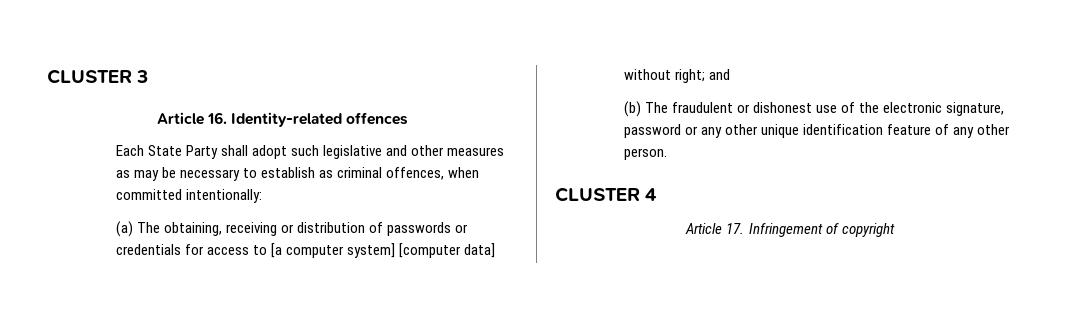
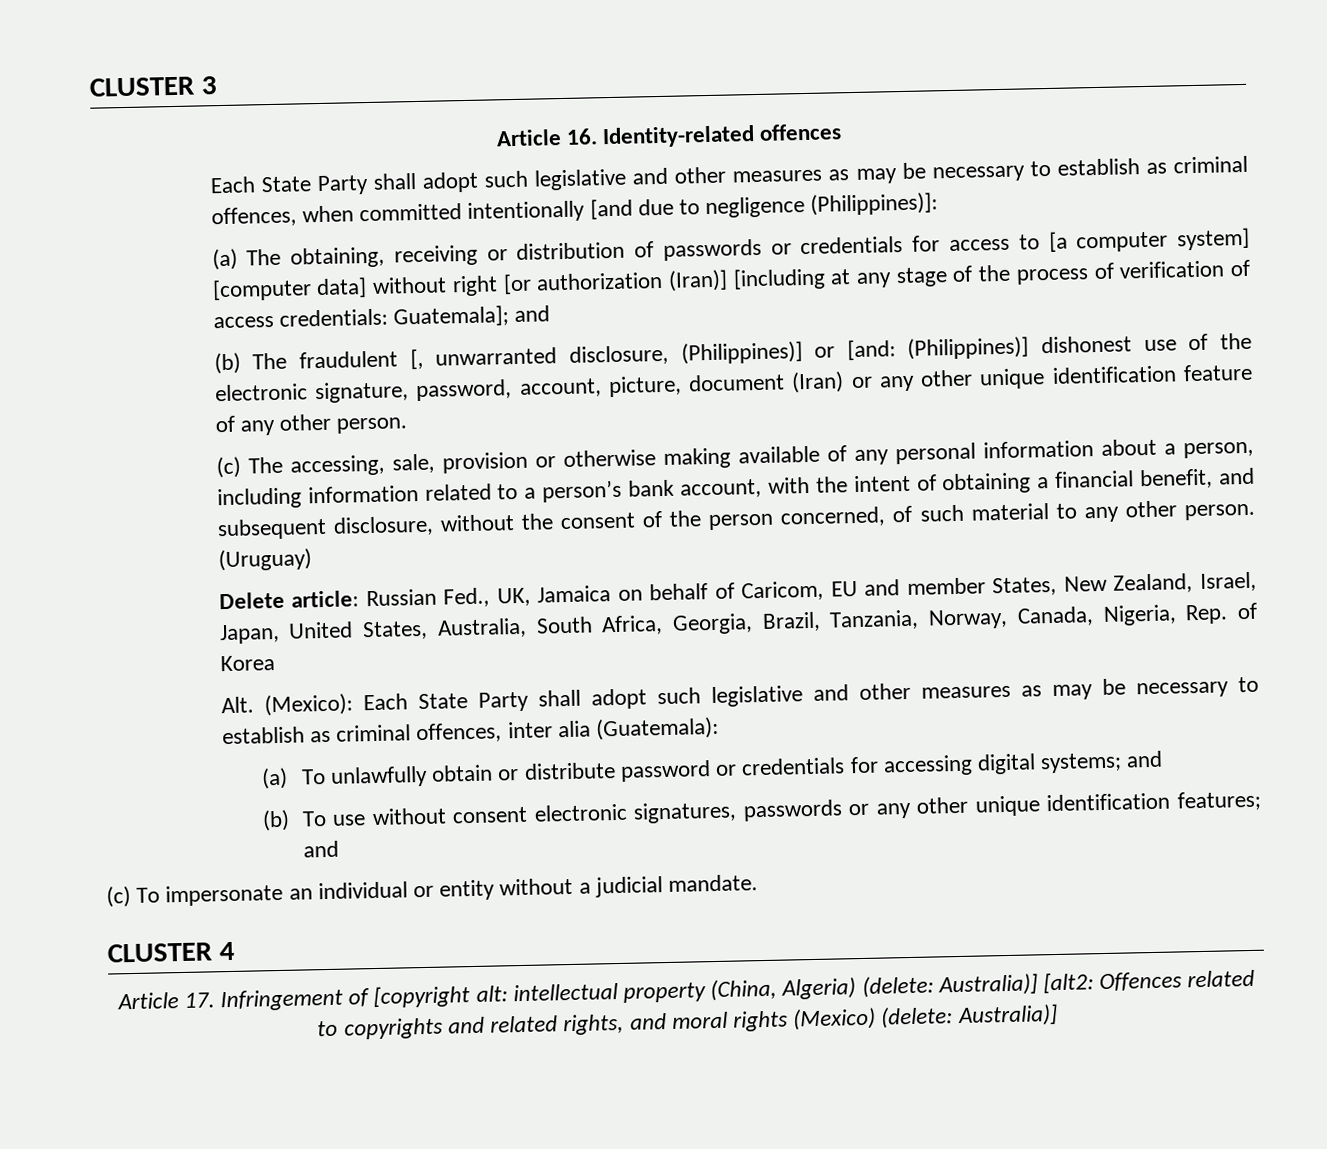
- Each State Party shall adopt such legislative and other measures as may be necessary to establish as criminal offences, when committed intentionally:
+ Each State Party shall adopt such legislative and other measures as may be necessary to establish as criminal offences, when committed intentionally [and due to negligence (Philippines)]:
- (a) The obtaining, receiving or distribution of passwords or credentials for access to [a computer system] [computer data] without right; and
- (b) The fraudulent or dishonest use of the electronic signature, password or any other unique identification feature of any other person.
+ (a) The obtaining, receiving or distribution of passwords or credentials for access to [a computer system] [computer data] without right [or authorization (Iran)] [including at any stage of the process of verification of access credentials: Guatemala]; and
+ (b) The fraudulent [, unwarranted disclosure, (Philippines)] or [and: (Philippines)] dishonest use of the electronic signature, password, account, picture, document (Iran) or any other unique identification feature of any other person.
+ (c) The accessing, sale, provision or otherwise making available of any personal information about a person, including information related to a person’s bank account, with the intent of obtaining a financial benefit, and subsequent disclosure, without the consent of the person concerned, of such material to any other person. (Uruguay)
+ Delete article: Russian Fed., UK, Jamaica on behalf of Caricom, EU and member States, New Zealand, Israel, Japan, United States, Australia, South Africa, Georgia, Brazil, Tanzania, Norway, Canada, Nigeria, Rep. of Korea
+ Alt. (Mexico): Each State Party shall adopt such legislative and other measures as may be necessary to establish as criminal offences, inter alia (Guatemala):
+ (a) To unlawfully obtain or distribute password or credentials for accessing digital systems; and
+ (b) To use without consent electronic signatures, passwords or any other unique identification features; and
+ (c) To impersonate an individual or entity without a judicial mandate.
- Article 17. Infringement of copyright
+ Article 17. Infringement of [copyright alt: intellectual property (China, Algeria) (delete: Australia)] [alt2: Offences related to copyrights and related rights, and moral rights (Mexico) (delete: Australia)]

